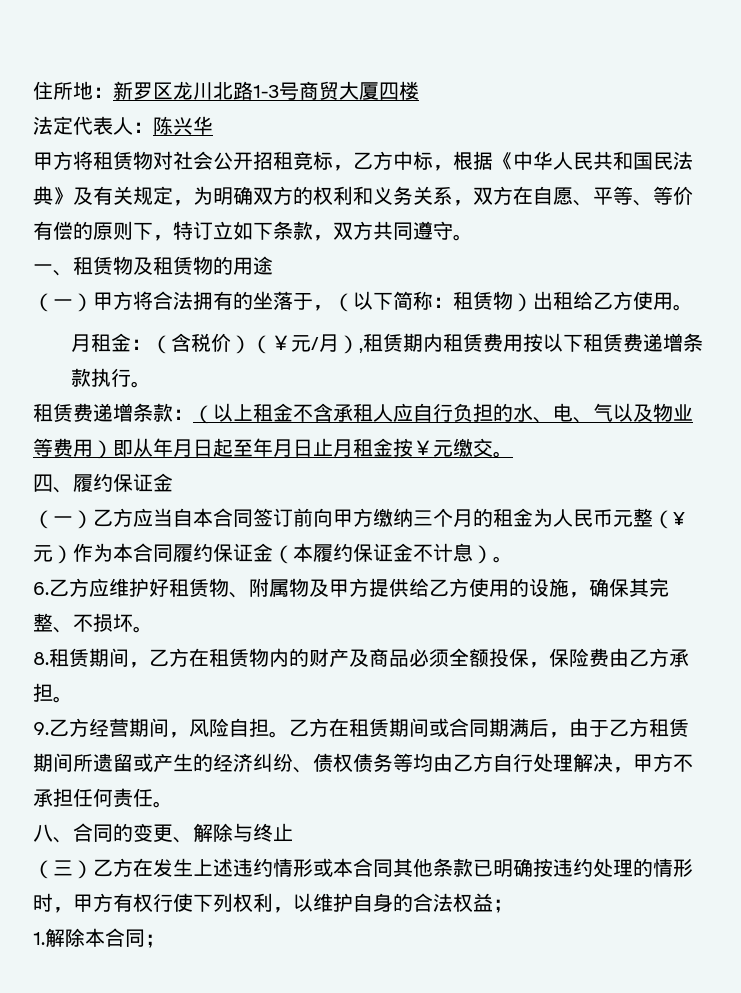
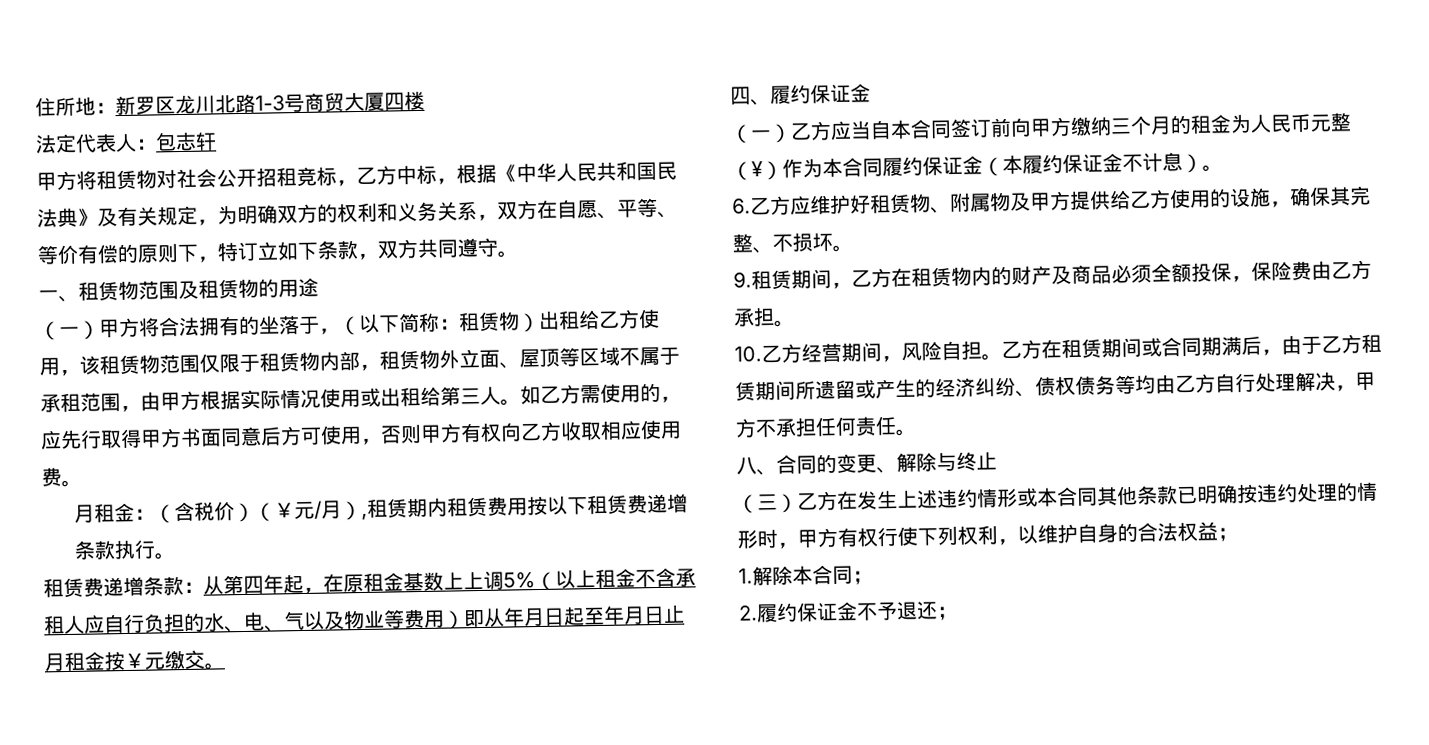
- 法定代表人：陈兴华
+ 法定代表人：包志轩
- 一、租赁物及租赁物的用途
+ 一、租赁物范围及租赁物的用途
- （一）甲方将合法拥有的坐落于，（以下简称：租赁物）出租给乙方使用。
+ （一）甲方将合法拥有的坐落于，（以下简称：租赁物）出租给乙方使用，该租赁物范围仅限于租赁物内部，租赁物外立面、屋顶等区域不属于承租范围，由甲方根据实际情况使用或出租给第三人。如乙方需使用的，应先行取得甲方书面同意后方可使用，否则甲方有权向乙方收取相应使用费。
- 租赁费递增条款：（以上租金不含承租人应自行负担的水、电、气以及物业等费用）即从年月日起至年月日止月租金按￥元缴交。
+ 租赁费递增条款：从第四年起，在原租金基数上上调5%（以上租金不含承租人应自行负担的水、电、气以及物业等费用）即从年月日起至年月日止月租金按￥元缴交。
- （一）乙方应当自本合同签订前向甲方缴纳三个月的租金为人民币元整（¥元）作为本合同履约保证金（本履约保证金不计息）。
+ （一）乙方应当自本合同签订前向甲方缴纳三个月的租金为人民币元整（¥）作为本合同履约保证金（本履约保证金不计息）。
- 8.租赁期间，乙方在租赁物内的财产及商品必须全额投保，保险费由乙方承担。
+ 9.租赁期间，乙方在租赁物内的财产及商品必须全额投保，保险费由乙方承担。
- 9.乙方经营期间，风险自担。
+ 10.乙方经营期间，风险自担。
+ 2.履约保证金不予退还；

